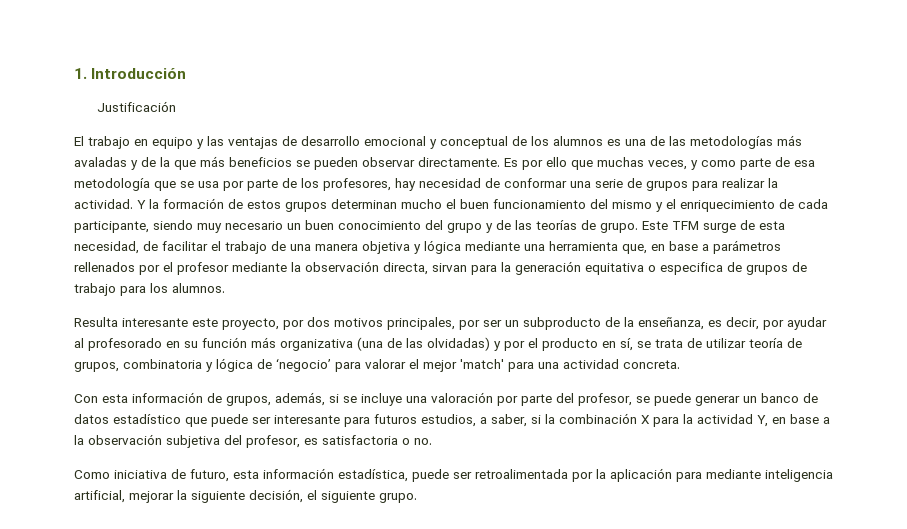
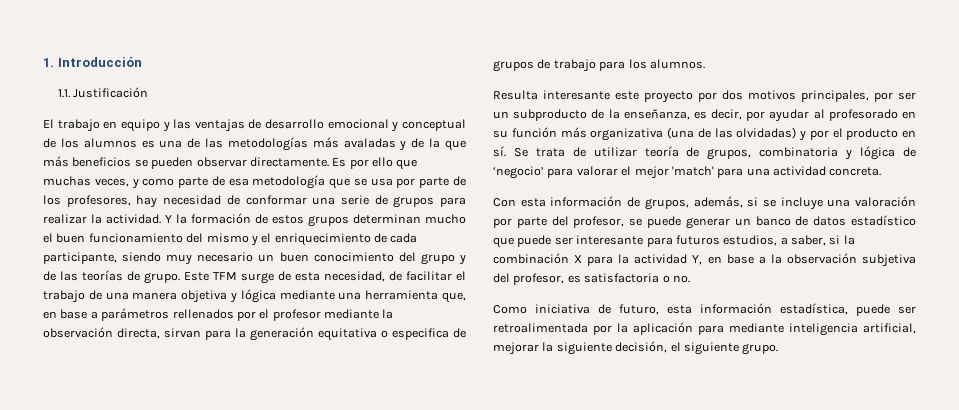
- Justificación
+ 1.1. Justificación
- Resulta interesante este proyecto, por dos motivos principales, por ser un subproducto de la enseñanza, es decir, por ayudar al profesorado en su función más organizativa (una de las olvidadas) y por el producto en sí, se trata de utilizar teoría de grupos, combinatoria y lógica de ‘negocio’ para valorar el mejor 'match' para una actividad concreta.
+ Resulta interesante este proyecto por dos motivos principales, por ser un subproducto de la enseñanza, es decir, por ayudar al profesorado en su función más organizativa (una de las olvidadas) y por el producto en sí. Se trata de utilizar teoría de grupos, combinatoria y lógica de ‘negocio’ para valorar el mejor 'match' para una actividad concreta.

